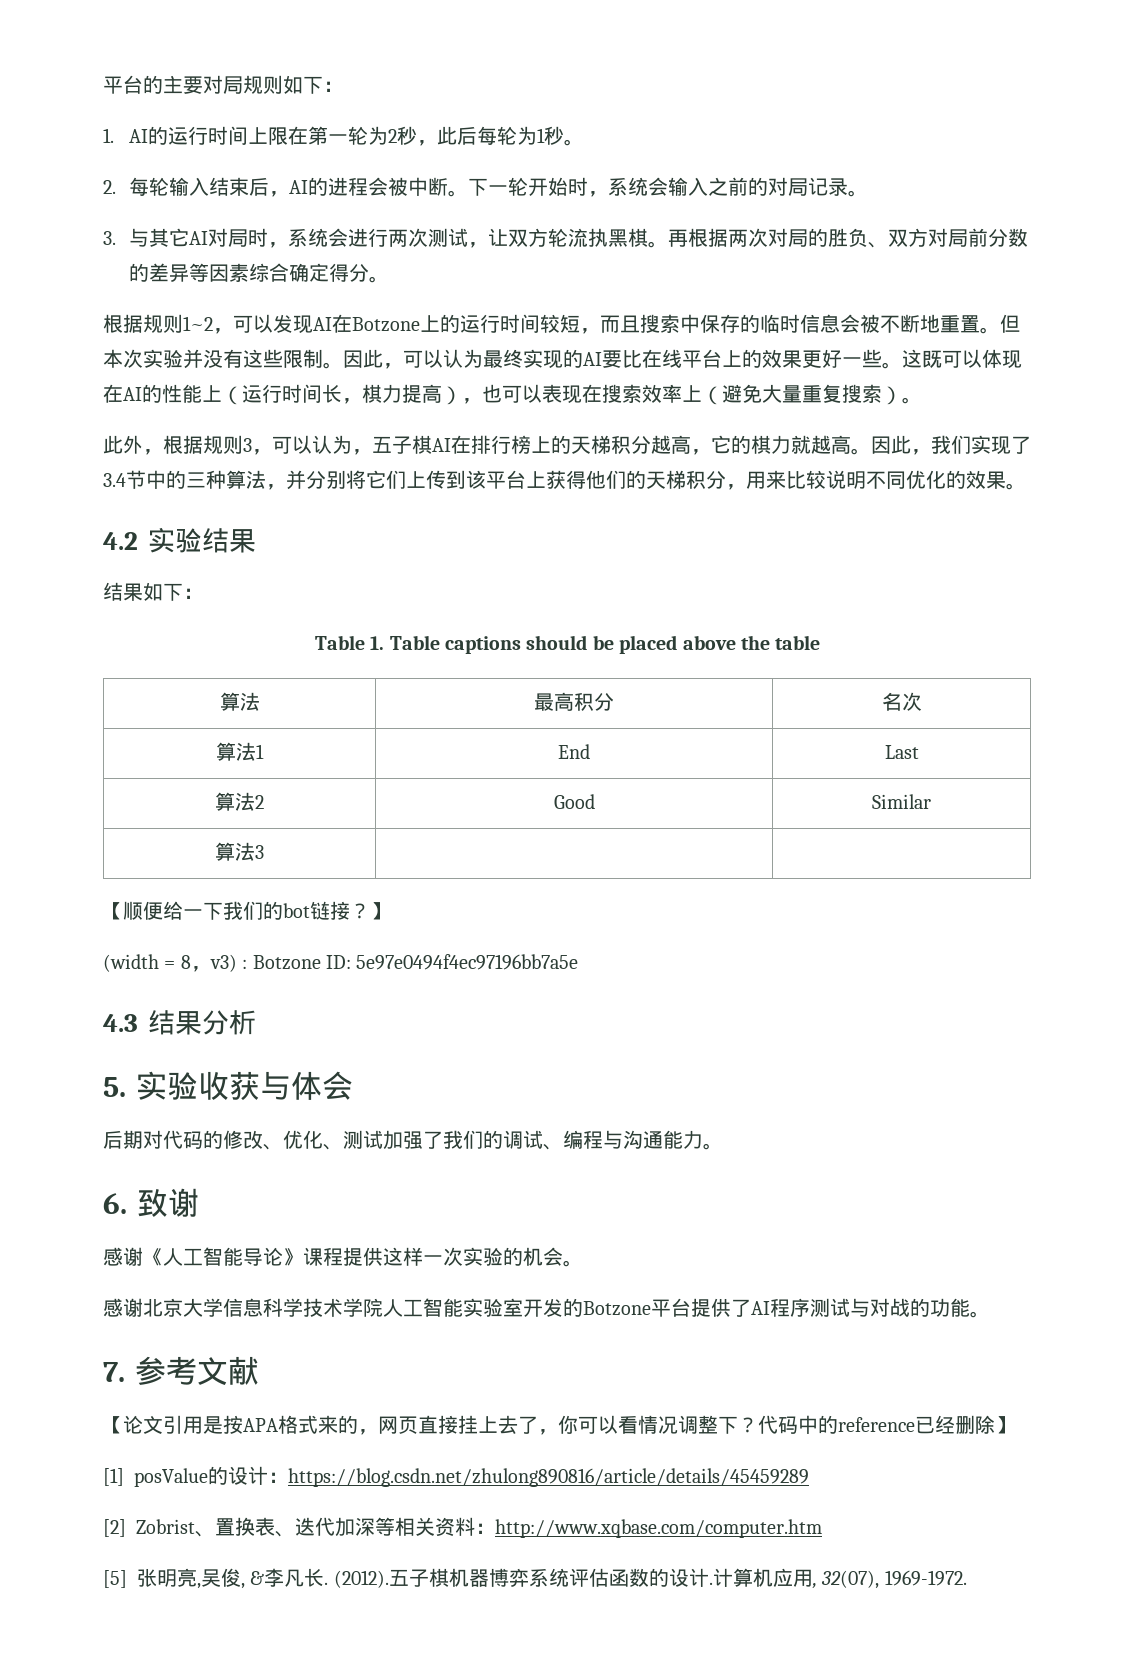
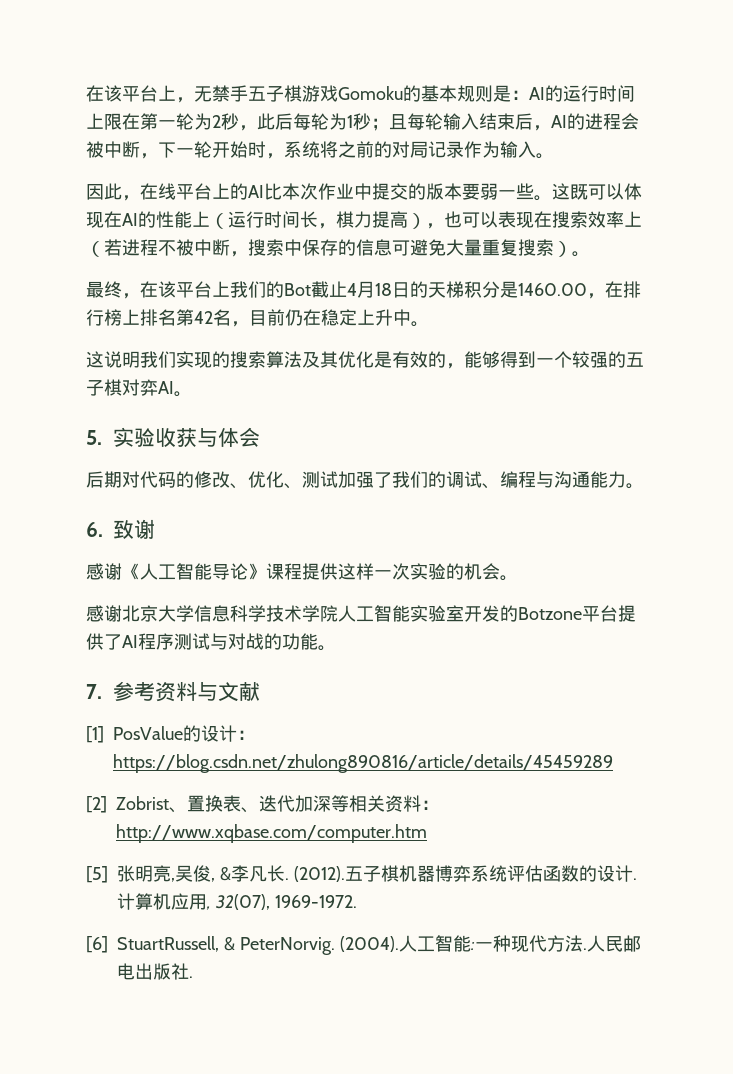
- 平台的主要对局规则如下：
- 1. AI的运行时间上限在第一轮为2秒，此后每轮为1秒。
- 2.每轮输入结束后，AI的进程会被中断。下一轮开始时，系统会输入之前的对局记录。
- 3.与其它AI对局时，系统会进行两次测试，让双方轮流执黑棋。再根据两次对局的胜负、双方对局前分数的差异等因素综合确定得分。
- 根据规则1~2，可以发现AI在Botzone上的运行时间较短，而且搜索中保存的临时信息会被不断地重置。但本次实验并没有这些限制。因此，可以认为最终实现的AI要比在线平台上的效果更好一些。
+ 在该平台上，无禁手五子棋游戏Gomoku的基本规则是：AI的运行时间上限在第一轮为2秒，此后每轮为1秒；且每轮输入结束后，AI的进程会被中断，下一轮开始时，系统将之前的对局记录作为输入。
+ 因此，在线平台上的AI比本次作业中提交的版本要弱一些。
- 这既可以体现在AI的性能上（运行时间长，棋力提高），也可以表现在搜索效率上（避免大量重复搜索）。
+ 这既可以体现在AI的性能上（运行时间长，棋力提高），也可以表现在搜索效率上（若进程不被中断，搜索中保存的信息可避免大量重复搜索）。
- 此外，根据规则3，可以认为，五子棋AI在排行榜上的天梯积分越高，它的棋力就越高。因此，我们实现了3.4节中的三种算法，并分别将它们上传到该平台上获得他们的天梯积分，用来比较说明不同优化的效果。
- 4.2实验结果
- 结果如下：
- Table 1. Table captions should be placed above the table
- 算法 | 最高积分 | 名次
- 算法1 | End | Last
- 算法2 | Good | Similar
- 算法3 | |
- 【顺便给一下我们的bot链接？】
- (width = 8，v3) : Botzone ID: 5e97e0494f4ec97196bb7a5e
- 4.3结果分析
+ 最终，在该平台上我们的Bot截止4月18日的天梯积分是1460.00，在排行榜上排名第42名，目前仍在稳定上升中。
+ 这说明我们实现的搜索算法及其优化是有效的，能够得到一个较强的五子棋对弈AI。
- 7.参考文献
+ 7.参考资料与文献
- 【论文引用是按APA格式来的，网页直接挂上去了，你可以看情况调整下？代码中的reference已经删除】
- [1] posValue的设计：https://blog.csdn.net/zhulong890816/article/details/45459289
+ [1] PosValue的设计：https://blog.csdn.net/zhulong890816/article/details/45459289
+ [6] StuartRussell, & PeterNorvig. (2004).人工智能:一种现代方法.人民邮电出版社.

